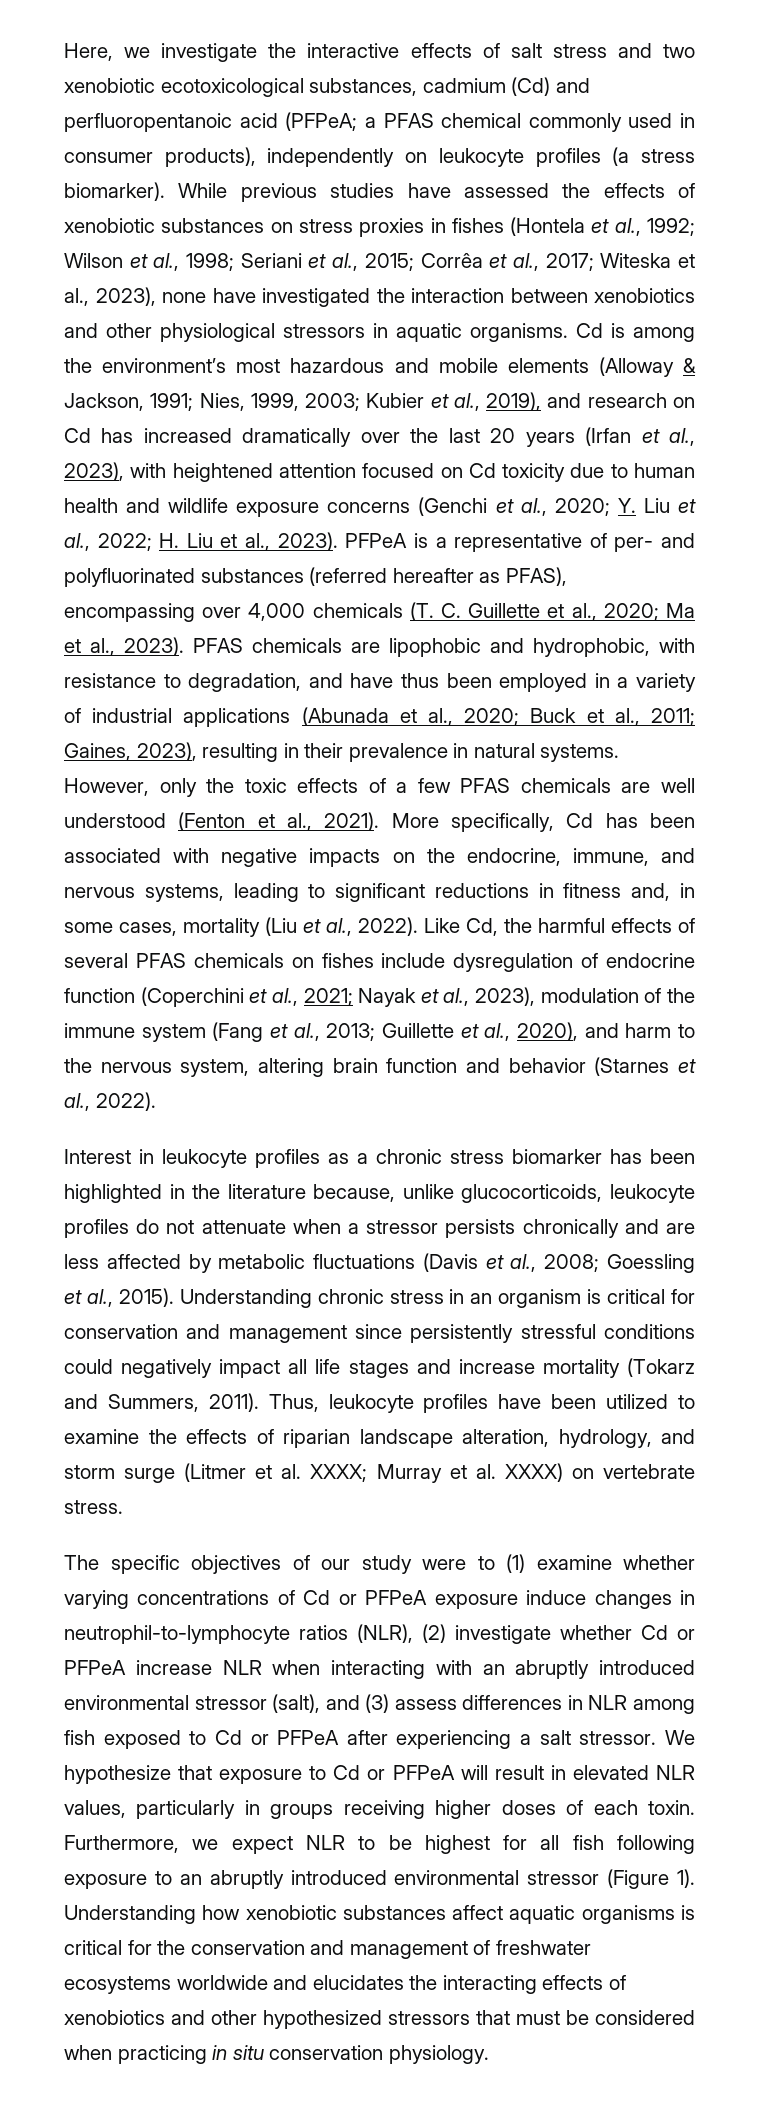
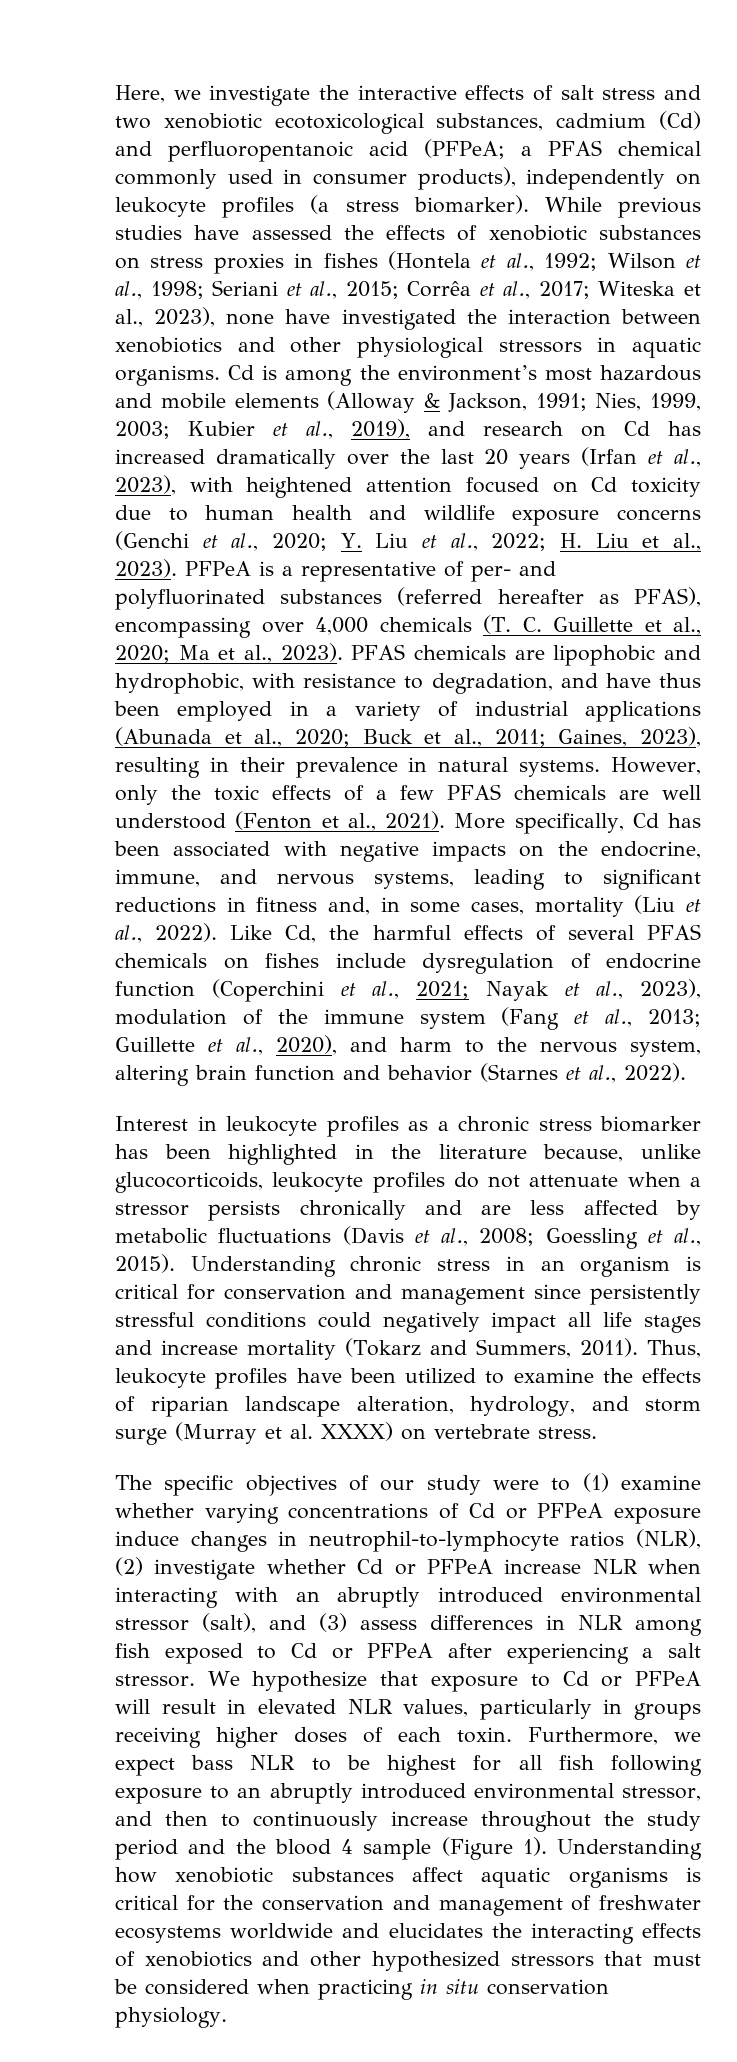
- Thus, leukocyte profiles have been utilized to examine the effects of riparian landscape alteration, hydrology, and storm surge (Litmer et al. XXXX; Murray et al. XXXX) on vertebrate stress.
+ Thus, leukocyte profiles have been utilized to examine the effects of riparian landscape alteration, hydrology, and storm surge (Murray et al. XXXX) on vertebrate stress.
- Furthermore, we expect NLR to be highest for all fish following exposure to an abruptly introduced environmental stressor (Figure 1).
+ Furthermore, we expect bass NLR to be highest for all fish following exposure to an abruptly introduced environmental stressor, and then to continuously increase throughout the study period and the blood 4 sample (Figure 1).

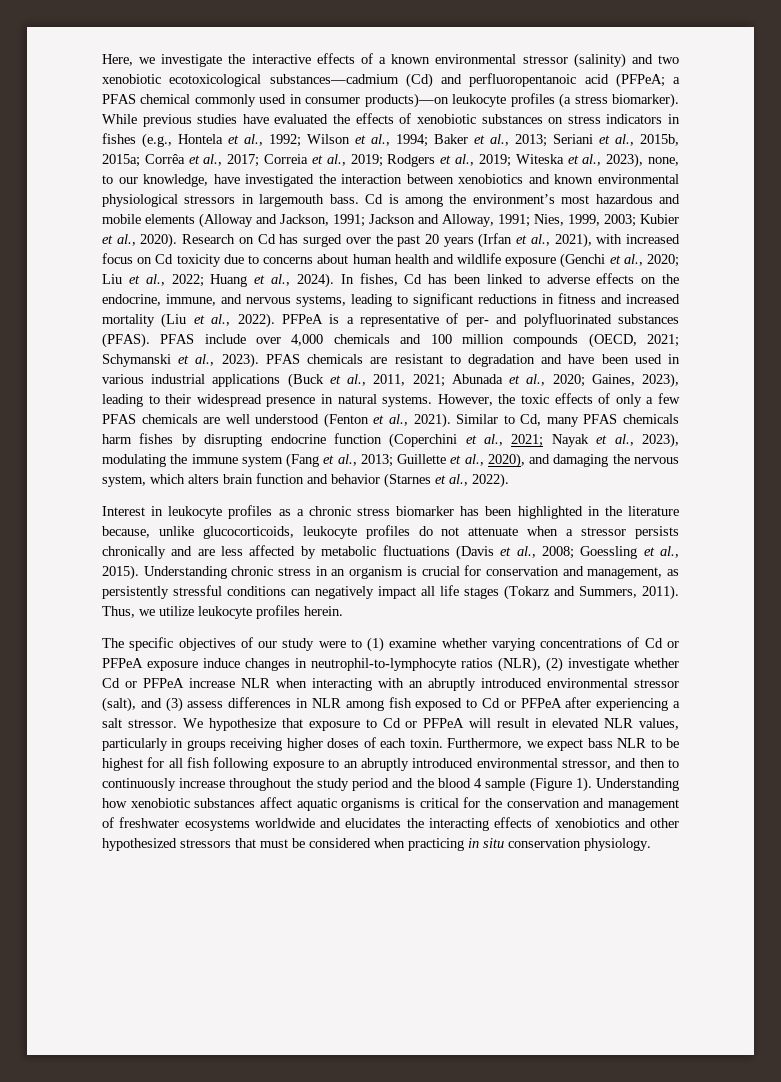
- Here, we investigate the interactive effects of salt stress and two xenobiotic ecotoxicological substances, cadmium (Cd) and perfluoropentanoic acid (PFPeA; a PFAS chemical commonly used in consumer products), independently on leukocyte profiles (a stress biomarker).
+ Here, we investigate the interactive effects of a known environmental stressor (salinity) and two xenobiotic ecotoxicological substances—cadmium (Cd) and perfluoropentanoic acid (PFPeA; a PFAS chemical commonly used in consumer products)—on leukocyte profiles (a stress biomarker).
- While previous studies have assessed the effects of xenobiotic substances on stress proxies in fishes (Hontela et al., 1992; Wilson et al., 1998; Seriani et al., 2015; Corrêa et al., 2017; Witeska et al., 2023), none have investigated the interaction between xenobiotics and other physiological stressors in aquatic organisms.
+ While previous studies have evaluated the effects of xenobiotic substances on stress indicators in fishes (e.g., Hontela et al., 1992; Wilson et al., 1994; Baker et al., 2013; Seriani et al., 2015b, 2015a; Corrêa et al., 2017; Correia et al., 2019; Rodgers et al., 2019; Witeska et al., 2023), none, to our knowledge, have investigated the interaction between xenobiotics and known environmental physiological stressors in largemouth bass.
- Cd is among the environment’s most hazardous and mobile elements (Alloway & Jackson, 1991;
+ Cd is among the environment’s most hazardous and mobile elements (Alloway and Jackson, 1991;
+ Jackson and Alloway, 1991;
- Kubier et al., 2019), and research on Cd has increased dramatically over the last 20 years (Irfan et al., 2023), with heightened attention focused on Cd toxicity due to human health and wildlife exposure concerns (Genchi et al., 2020;
+ Kubier et al., 2020). Research on Cd has surged over the past 20 years (Irfan et al., 2021), with increased focus on Cd toxicity due to concerns about human health and wildlife exposure (Genchi et al., 2020;
- Y. Liu et al., 2022;
+ Liu et al., 2022;
- H. Liu et al., 2023). PFPeA is a representative of per- and polyfluorinated substances (referred hereafter as PFAS), encompassing over 4,000 chemicals (T. C. Guillette et al., 2020; Ma et al., 2023). PFAS chemicals are lipophobic and hydrophobic, with resistance to degradation, and have thus been employed in a variety of industrial applications (Abunada et al., 2020; Buck et al., 2011; Gaines, 2023), resulting in their prevalence in natural systems. However, only the toxic effects of a few PFAS chemicals are well understood (Fenton et al., 2021). More specifically, Cd has been associated with negative impacts on the endocrine, immune, and nervous systems, leading to significant reductions in fitness and, in some cases, mortality (Liu et al., 2022).
+ Huang et al., 2024). In fishes, Cd has been linked to adverse effects on the endocrine, immune, and nervous systems, leading to significant reductions in fitness and increased mortality (Liu et al., 2022).
- Like Cd, the harmful effects of several PFAS chemicals on fishes include dysregulation of endocrine function (Coperchini et al., 2021; Nayak et al., 2023), modulation of the immune system (Fang et al., 2013; Guillette et al., 2020), and harm to the nervous system, altering brain function and behavior (Starnes et al., 2022).
+ PFPeA is a representative of per- and polyfluorinated substances (PFAS). PFAS include over 4,000 chemicals and 100 million compounds (OECD, 2021; Schymanski et al., 2023). PFAS chemicals are resistant to degradation and have been used in various industrial applications (Buck et al., 2011, 2021; Abunada et al., 2020; Gaines, 2023), leading to their widespread presence in natural systems. However, the toxic effects of only a few PFAS chemicals are well understood (Fenton et al., 2021). Similar to Cd, many PFAS chemicals harm fishes by disrupting endocrine function (Coperchini et al., 2021; Nayak et al., 2023), modulating the immune system (Fang et al., 2013; Guillette et al., 2020), and damaging the nervous system, which alters brain function and behavior (Starnes et al., 2022).
- Understanding chronic stress in an organism is critical for conservation and management since persistently stressful conditions could negatively impact all life stages and increase mortality (Tokarz and Summers, 2011).
+ Understanding chronic stress in an organism is crucial for conservation and management, as persistently stressful conditions can negatively impact all life stages (Tokarz and Summers, 2011).
- Thus, leukocyte profiles have been utilized to examine the effects of riparian landscape alteration, hydrology, and storm surge (Murray et al. XXXX) on vertebrate stress.
+ Thus, we utilize leukocyte profiles herein.

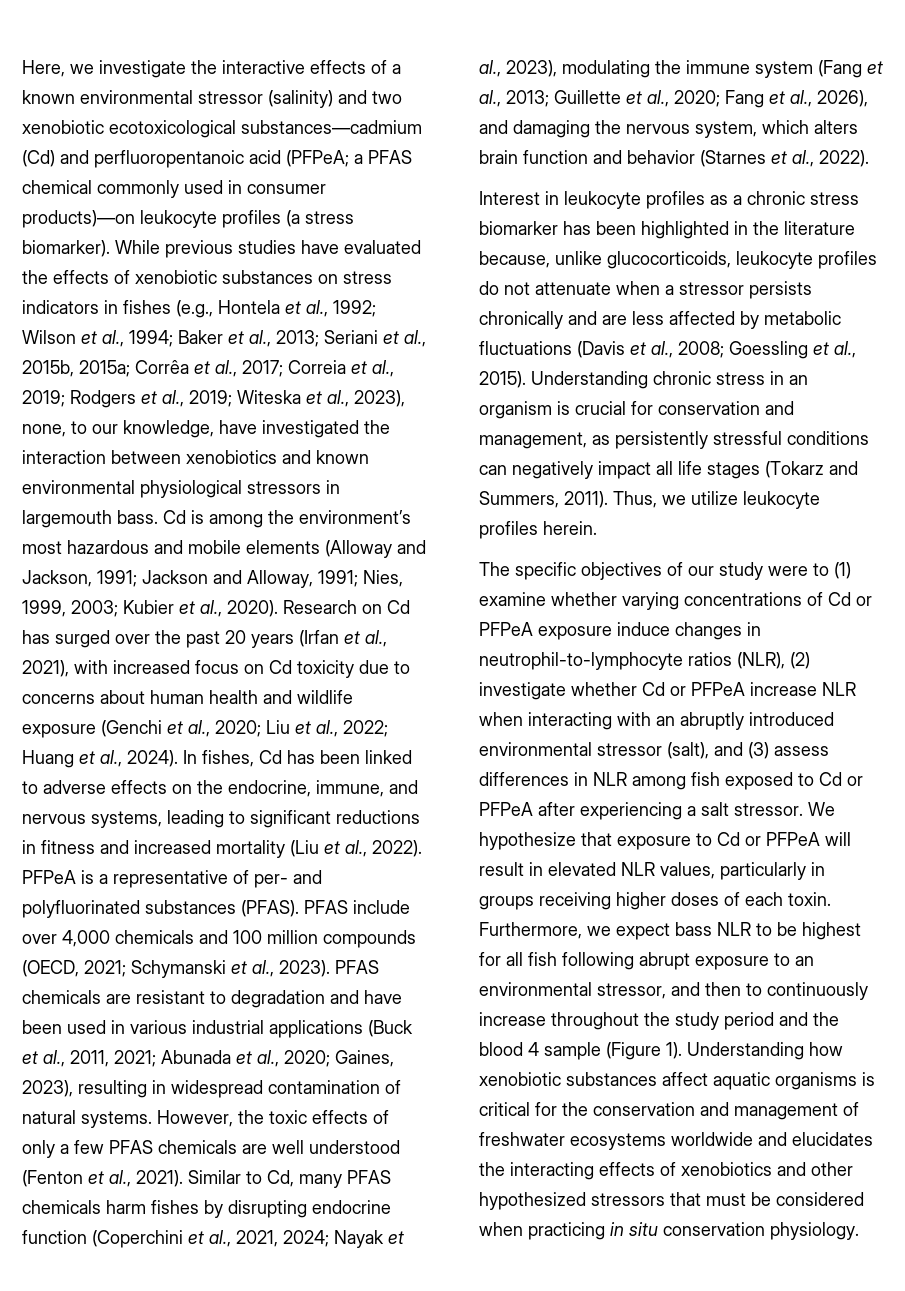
- PFAS chemicals are resistant to degradation and have been used in various industrial applications (Buck et al., 2011, 2021; Abunada et al., 2020; Gaines, 2023), leading to their widespread presence in natural systems.
+ PFAS chemicals are resistant to degradation and have been used in various industrial applications (Buck et al., 2011, 2021; Abunada et al., 2020; Gaines, 2023), resulting in widespread contamination of natural systems.
- Similar to Cd, many PFAS chemicals harm fishes by disrupting endocrine function (Coperchini et al., 2021; Nayak et al., 2023), modulating the immune system (Fang et al., 2013; Guillette et al., 2020), and damaging the nervous system, which alters brain function and behavior (Starnes et al., 2022).
+ Similar to Cd, many PFAS chemicals harm fishes by disrupting endocrine function (Coperchini et al., 2021, 2024; Nayak et al., 2023), modulating the immune system (Fang et al., 2013; Guillette et al., 2020; Fang et al., 2026), and damaging the nervous system, which alters brain function and behavior (Starnes et al., 2022).
- Furthermore, we expect bass NLR to be highest for all fish following exposure to an abruptly introduced environmental stressor, and then to continuously increase throughout the study period and the blood 4 sample (Figure 1).
+ Furthermore, we expect bass NLR to be highest for all fish following abrupt exposure to an environmental stressor, and then to continuously increase throughout the study period and the blood 4 sample (Figure 1).

